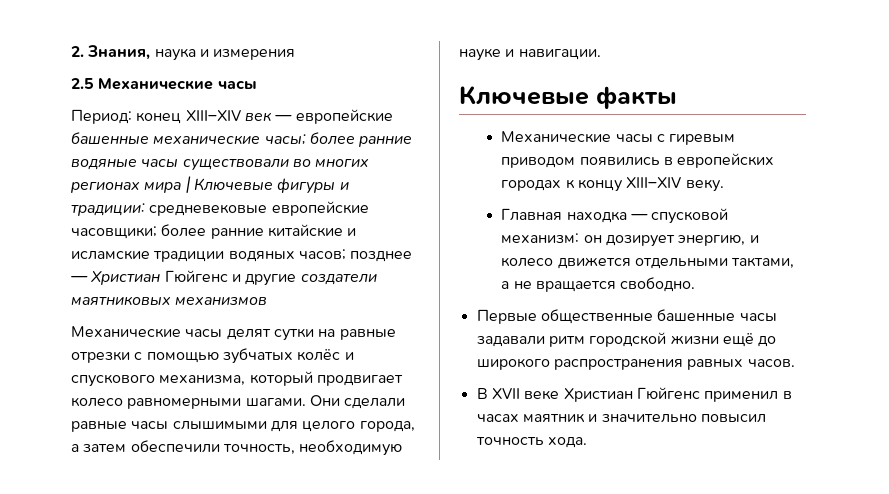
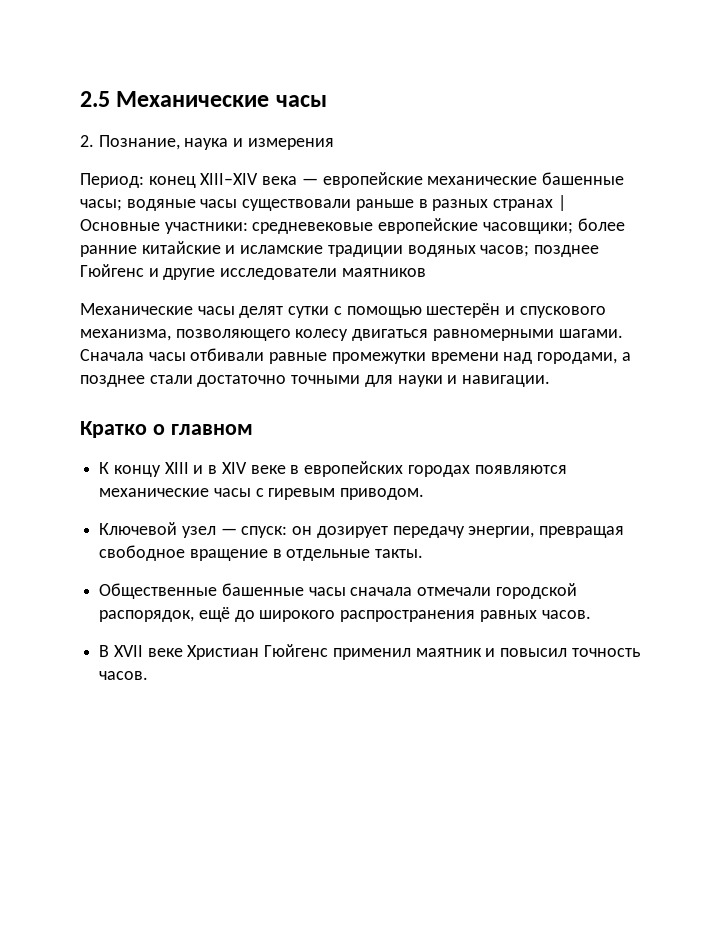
- 2. Знания, наука и измерения
+ 2.5 Механические часы
+ 2. Познание, наука и измерения
- 2.5 Механические часы
- Период: конец XIII–XIV век — европейские башенные механические часы; более ранние водяные часы существовали во многих регионах мира | Ключевые фигуры и традиции: средневековые европейские часовщики; более ранние китайские и исламские традиции водяных часов; позднее — Христиан Гюйгенс и другие создатели маятниковых механизмов
+ Период: конец XIII–XIV века — европейские механические башенные часы; водяные часы существовали раньше в разных странах | Основные участники: средневековые европейские часовщики; более ранние китайские и исламские традиции водяных часов; позднее Гюйгенс и другие исследователи маятников
- Механические часы делят сутки на равные отрезки с помощью зубчатых колёс и спускового механизма, который продвигает колесо равномерными шагами. Они сделали равные часы слышимыми для целого города, а затем обеспечили точность, необходимую науке и навигации.
- Ключевые факты
- Механические часы с гиревым приводом появились в европейских городах к концу XIII–XIV веку.
- Главная находка — спусковой механизм: он дозирует энергию, и колесо движется отдельными тактами, а не вращается свободно.
- Первые общественные башенные часы задавали ритм городской жизни ещё до широкого распространения равных часов.
+ Механические часы делят сутки с помощью шестерён и спускового механизма, позволяющего колесу двигаться равномерными шагами. Сначала часы отбивали равные промежутки времени над городами, а позднее стали достаточно точными для науки и навигации.
+ Кратко о главном
+ К концу XIII и в XIV веке в европейских городах появляются механические часы с гиревым приводом.
+ Ключевой узел — спуск: он дозирует передачу энергии, превращая свободное вращение в отдельные такты.
+ Общественные башенные часы сначала отмечали городской распорядок, ещё до широкого распространения равных часов.
- В XVII веке Христиан Гюйгенс применил в часах маятник и значительно повысил точность хода.
+ В XVII веке Христиан Гюйгенс применил маятник и повысил точность часов.

